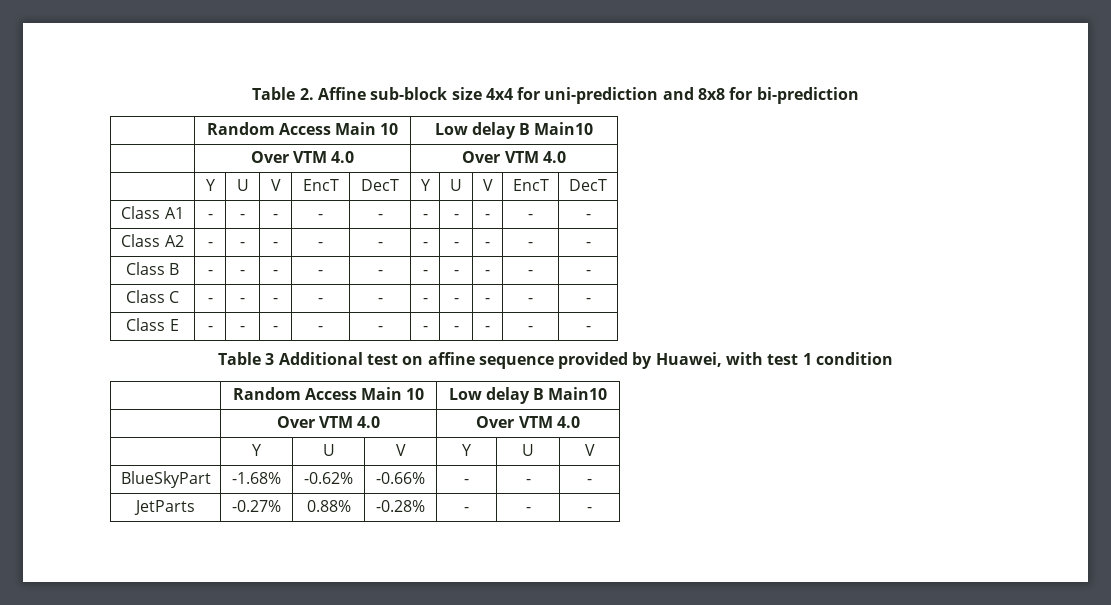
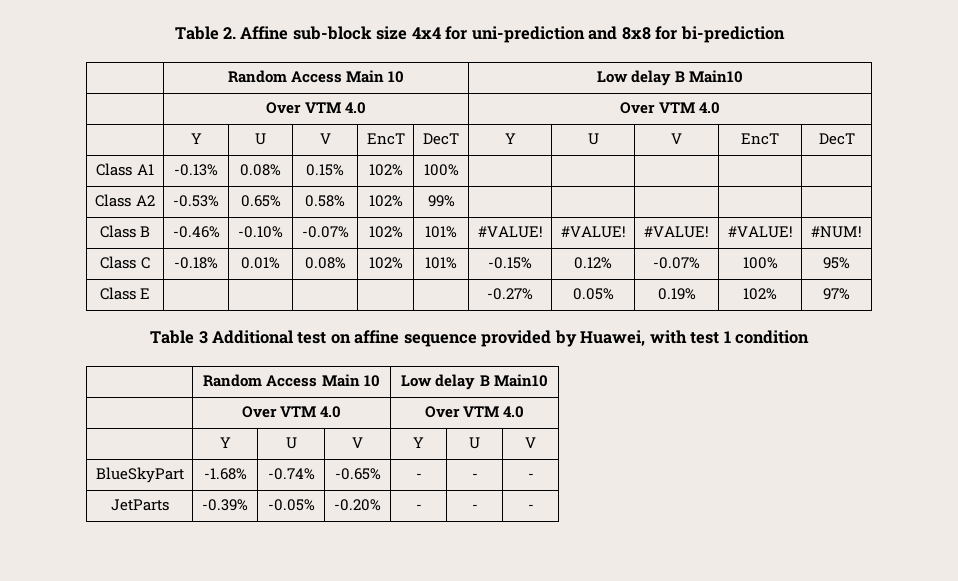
- Class A1 | - | - | - | - | - | - | - | - | - | -
- Class A2 | - | - | - | - | - | - | - | - | - | -
- Class B | - | - | - | - | - | - | - | - | - | -
- Class C | - | - | - | - | - | - | - | - | - | -
- Class E | - | - | - | - | - | - | - | - | - | -
+ Class A1 | -0.13% | 0.08% | 0.15% | 102% | 100% | | | | |
+ Class A2 | -0.53% | 0.65% | 0.58% | 102% | 99% | | | | |
+ Class B | -0.46% | -0.10% | -0.07% | 102% | 101% | #VALUE! | #VALUE! | #VALUE! | #VALUE! | #NUM!
+ Class C | -0.18% | 0.01% | 0.08% | 102% | 101% | -0.15% | 0.12% | -0.07% | 100% | 95%
+ Class E | | | | | | -0.27% | 0.05% | 0.19% | 102% | 97%
- BlueSkyPart | -1.68% | -0.62% | -0.66% | - | - | -
+ BlueSkyPart | -1.68% | -0.74% | -0.65% | - | - | -
- JetParts | -0.27% | 0.88% | -0.28% | - | - | -
+ JetParts | -0.39% | -0.05% | -0.20% | - | - | -

